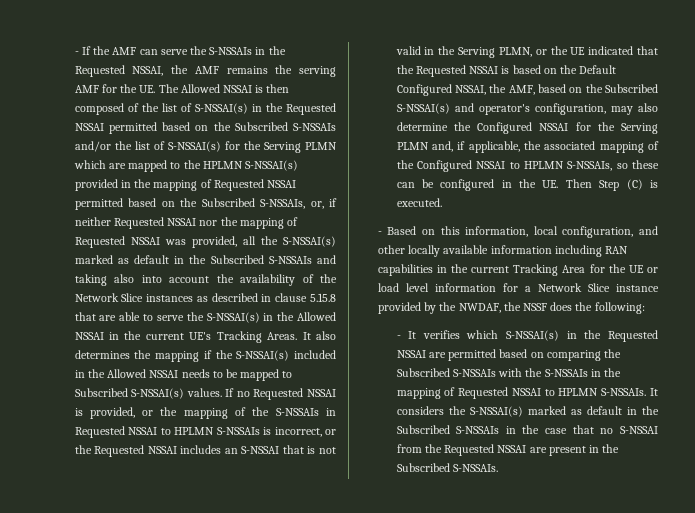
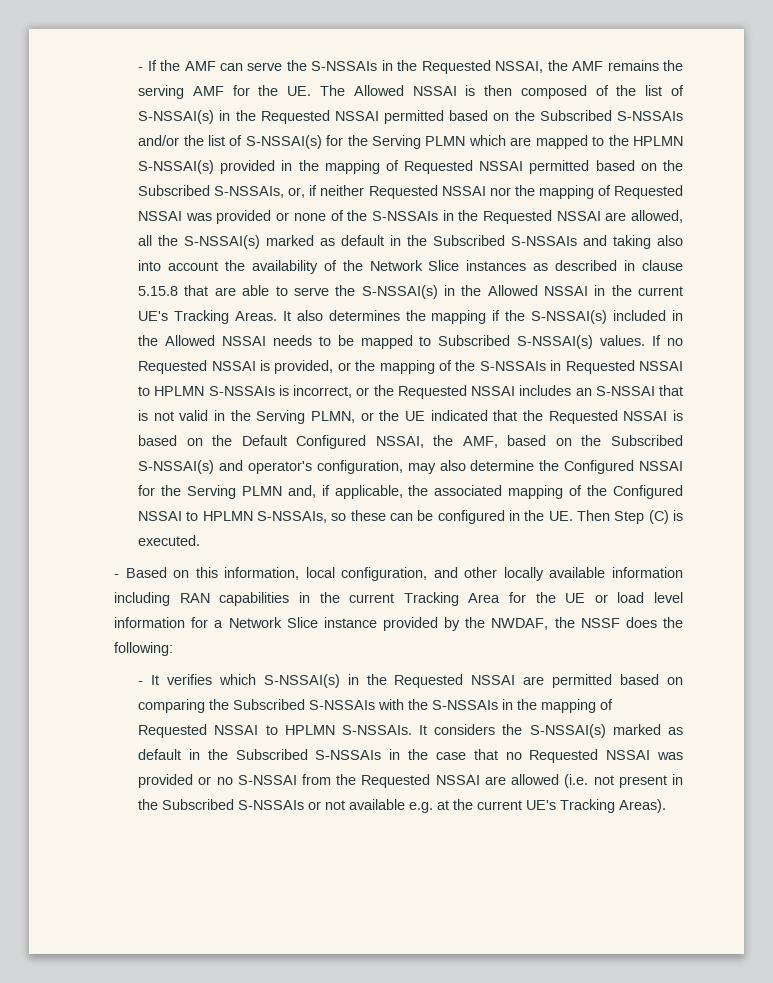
- - If the AMF can serve the S-NSSAIs in the Requested NSSAI, the AMF remains the serving AMF for the UE. The Allowed NSSAI is then composed of the list of S-NSSAI(s) in the Requested NSSAI permitted based on the Subscribed S-NSSAIs and/or the list of S-NSSAI(s) for the Serving PLMN which are mapped to the HPLMN S-NSSAI(s) provided in the mapping of Requested NSSAI permitted based on the Subscribed S-NSSAIs, or, if neither Requested NSSAI nor the mapping of Requested NSSAI was provided, all the S-NSSAI(s) marked as default in the Subscribed S-NSSAIs and taking also into account the availability of the Network Slice instances as described in clause 5.15.8 that are able to serve the S-NSSAI(s) in the Allowed NSSAI in the current UE's Tracking Areas.
+ - If the AMF can serve the S-NSSAIs in the Requested NSSAI, the AMF remains the serving AMF for the UE. The Allowed NSSAI is then composed of the list of S-NSSAI(s) in the Requested NSSAI permitted based on the Subscribed S-NSSAIs and/or the list of S-NSSAI(s) for the Serving PLMN which are mapped to the HPLMN S-NSSAI(s) provided in the mapping of Requested NSSAI permitted based on the Subscribed S-NSSAIs, or, if neither Requested NSSAI nor the mapping of Requested NSSAI was provided or none of the S-NSSAIs in the Requested NSSAI are allowed, all the S-NSSAI(s) marked as default in the Subscribed S-NSSAIs and taking also into account the availability of the Network Slice instances as described in clause 5.15.8 that are able to serve the S-NSSAI(s) in the Allowed NSSAI in the current UE's Tracking Areas.
- It considers the S-NSSAI(s) marked as default in the Subscribed S-NSSAIs in the case that no S-NSSAI from the Requested NSSAI are present in the Subscribed S-NSSAIs.
+ It considers the S-NSSAI(s) marked as default in the Subscribed S-NSSAIs in the case that no Requested NSSAI was provided or no S-NSSAI from the Requested NSSAI are allowed (i.e. not present in the Subscribed S-NSSAIs or not available e.g. at the current UE's Tracking Areas).

